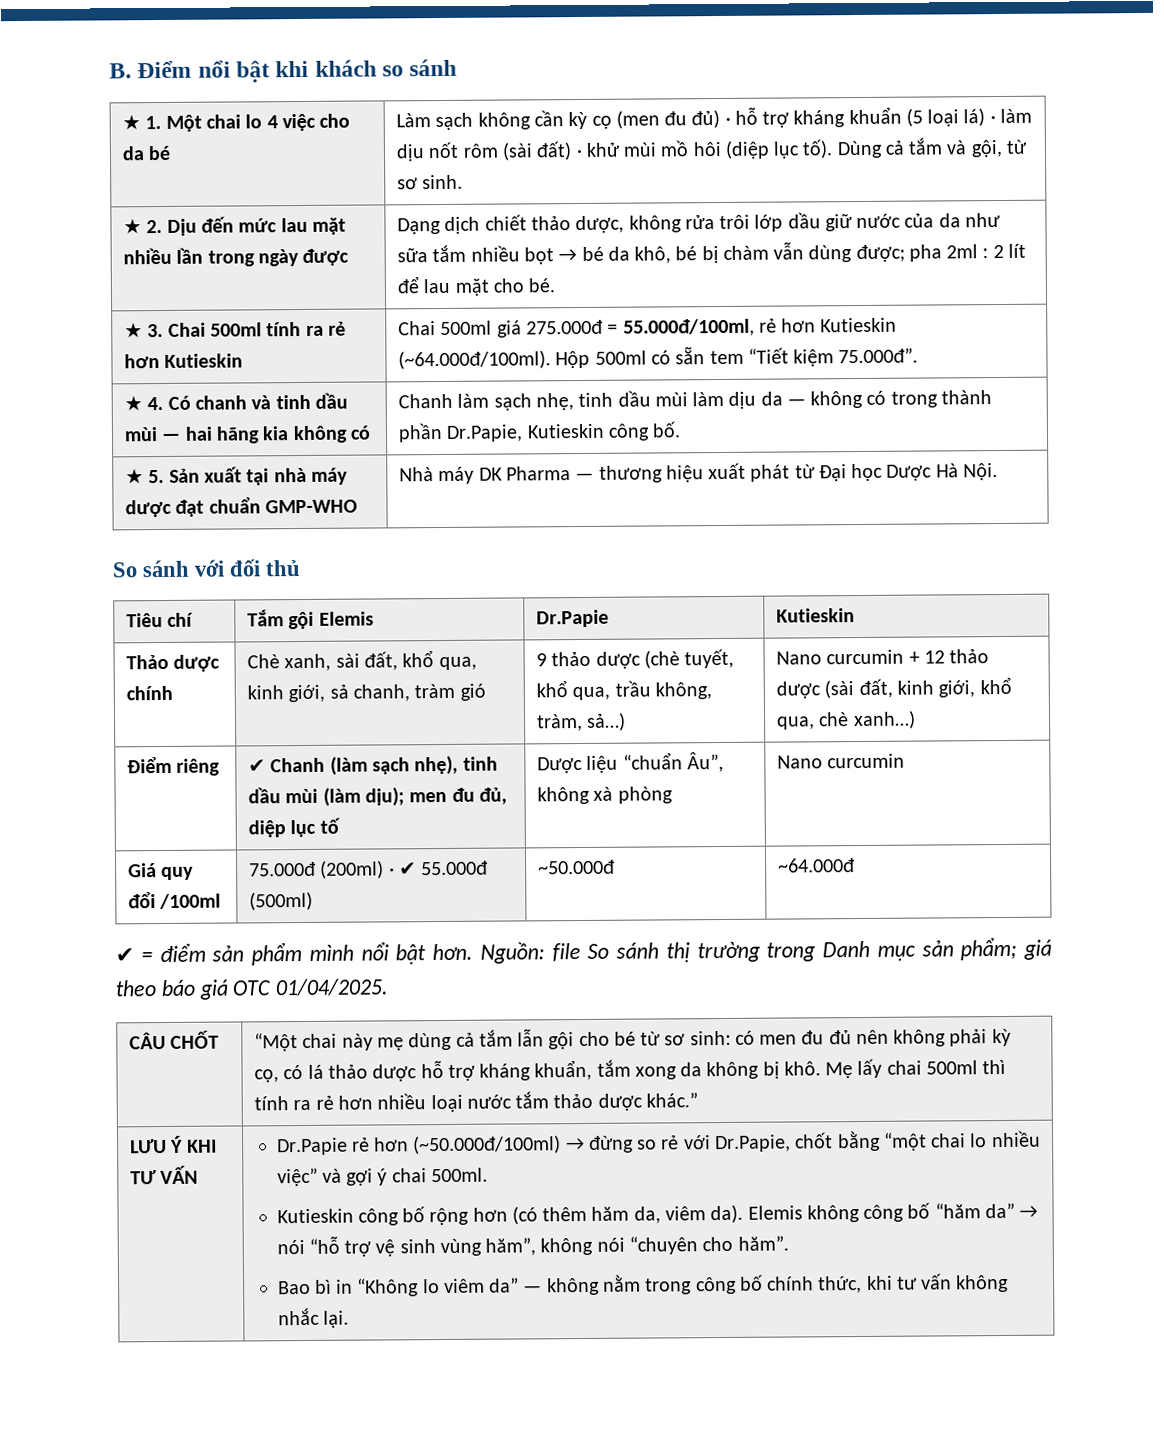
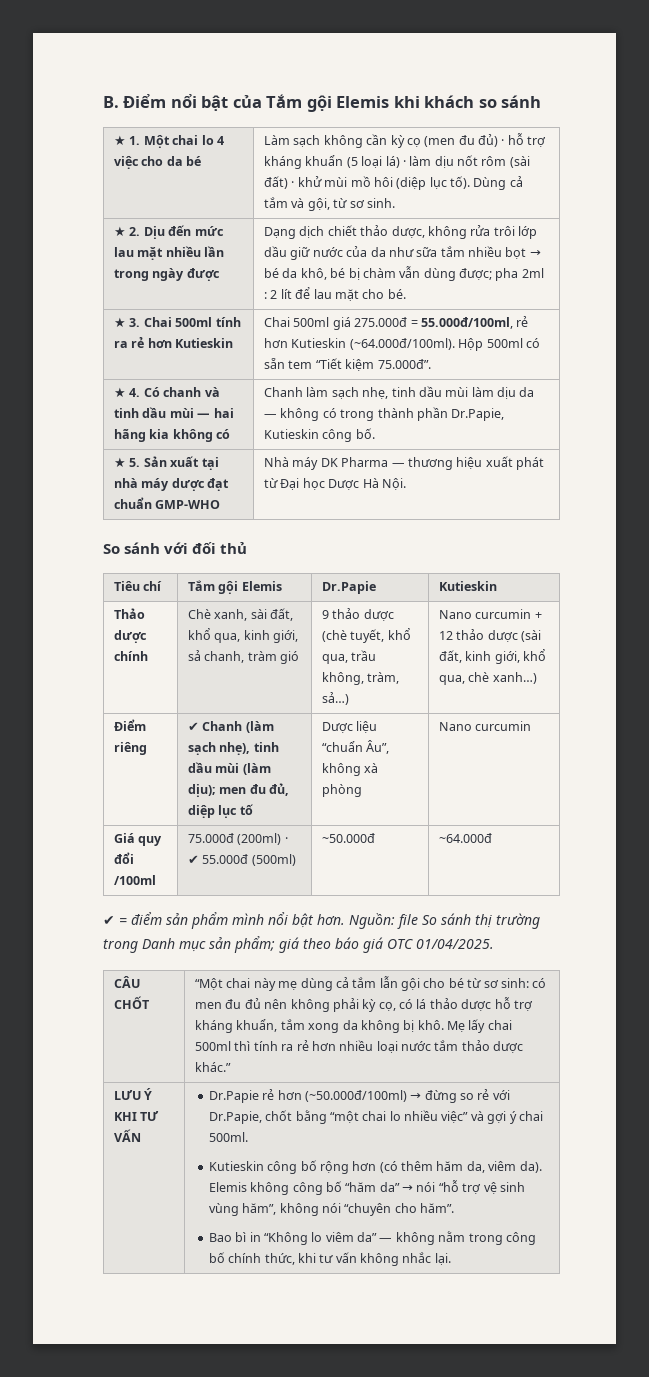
- B. Điểm nổi bật khi khách so sánh
+ B. Điểm nổi bật của Tắm gội Elemis khi khách so sánh

